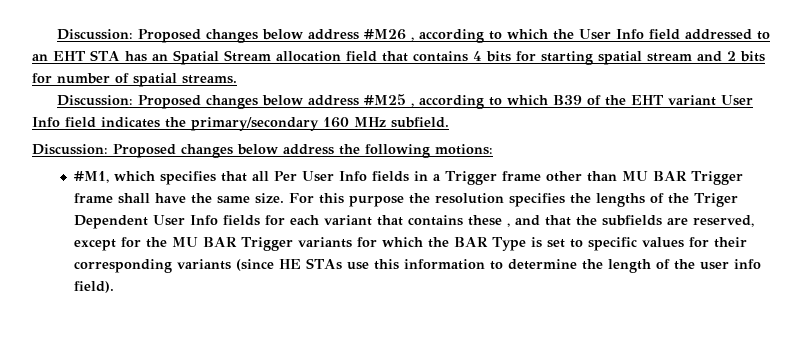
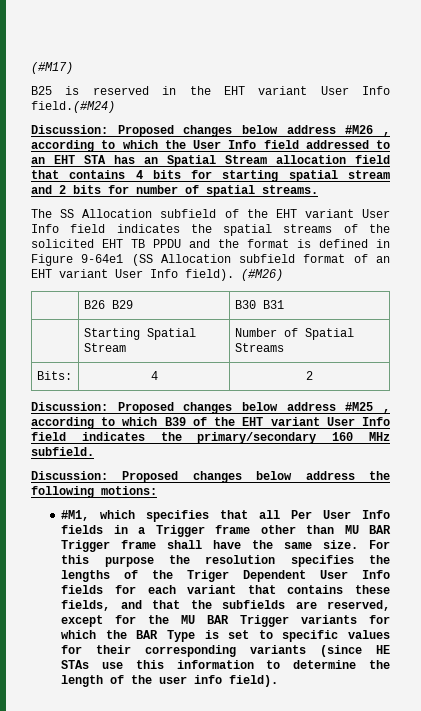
+ (#M17)
+ B25 is reserved in the EHT variant User Info field.(#M24)
+ The SS Allocation subfield of the EHT variant User Info field indicates the spatial streams of the solicited EHT TB PPDU and the format is defined in Figure 9-64e1 (SS Allocation subfield format of an EHT variant User Info field). (#M26)
+ | B26 B29 | B30 B31
+ | Starting Spatial Stream | Number of Spatial Streams
+ Bits: | 4 | 2
- For this purpose the resolution specifies the lengths of the Triger Dependent User Info fields for each variant that contains these , and that the subfields are reserved, except for the MU BAR Trigger variants for which the BAR Type is set to specific values for their corresponding variants (since HE STAs use this information to determine the length of the user info field).
+ For this purpose the resolution specifies the lengths of the Triger Dependent User Info fields for each variant that contains these fields, and that the subfields are reserved, except for the MU BAR Trigger variants for which the BAR Type is set to specific values for their corresponding variants (since HE STAs use this information to determine the length of the user info field).

